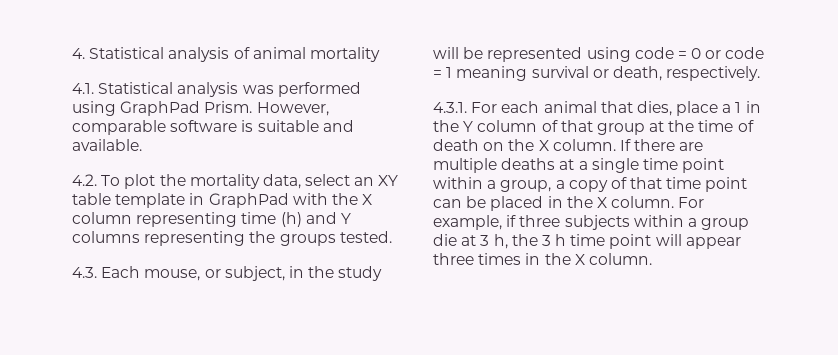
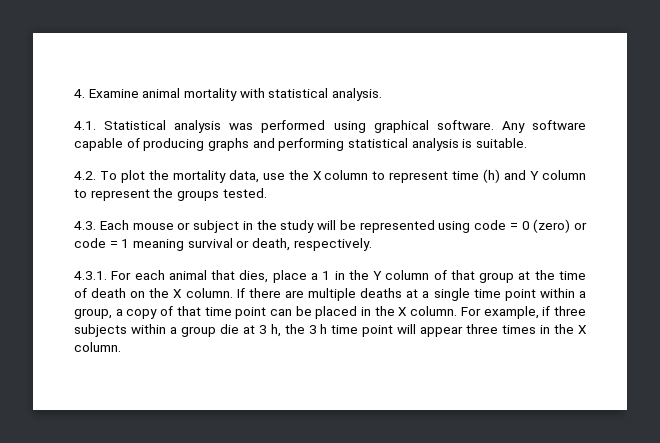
- 4. Statistical analysis of animal mortality
+ 4. Examine animal mortality with statistical analysis.
- 4.1. Statistical analysis was performed using GraphPad Prism. However, comparable software is suitable and available.
+ 4.1. Statistical analysis was performed using graphical software. Any software capable of producing graphs and performing statistical analysis is suitable.
- 4.2. To plot the mortality data, select an XY table template in GraphPad with the X column representing time (h) and Y columns representing the groups tested.
+ 4.2. To plot the mortality data, use the X column to represent time (h) and Y column to represent the groups tested.
- 4.3. Each mouse, or subject, in the study will be represented using code = 0 or code = 1 meaning survival or death, respectively.
+ 4.3. Each mouse or subject in the study will be represented using code = 0 (zero) or code = 1 meaning survival or death, respectively.

